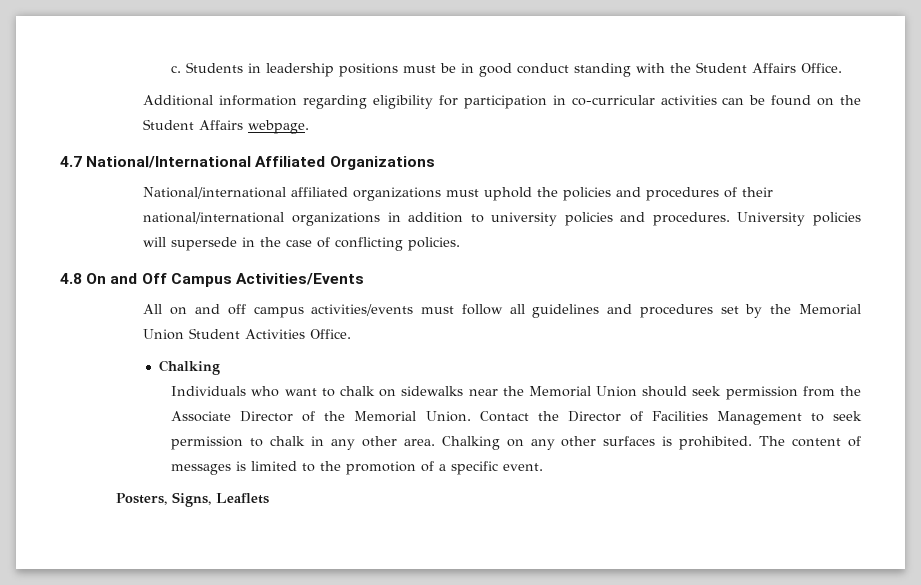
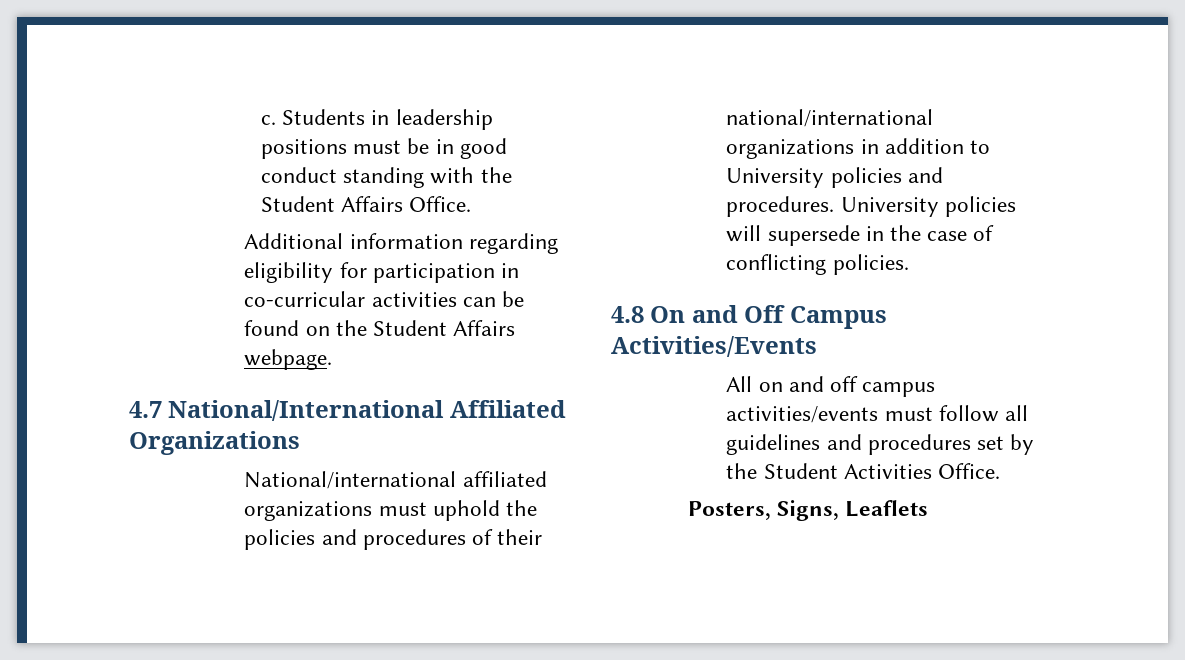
- National/international affiliated organizations must uphold the policies and procedures of their national/international organizations in addition to university policies and procedures.
+ National/international affiliated organizations must uphold the policies and procedures of their national/international organizations in addition to University policies and procedures.
- All on and off campus activities/events must follow all guidelines and procedures set by the Memorial Union Student Activities Office.
- Chalking
- Individuals who want to chalk on sidewalks near the Memorial Union should seek permission from the Associate Director of the Memorial Union. Contact the Director of Facilities Management to seek permission to chalk in any other area. Chalking on any other surfaces is prohibited. The content of messages is limited to the promotion of a specific event.
+ All on and off campus activities/events must follow all guidelines and procedures set by the Student Activities Office.

